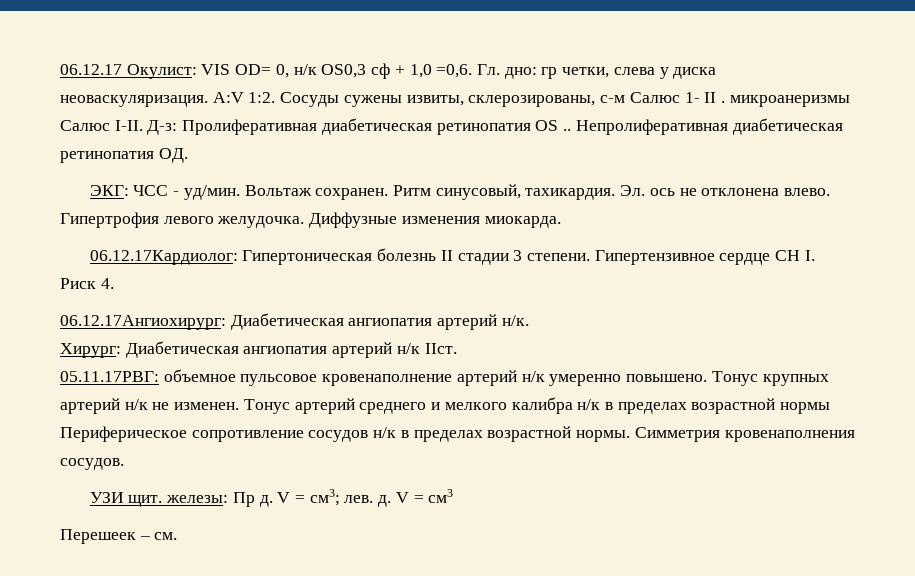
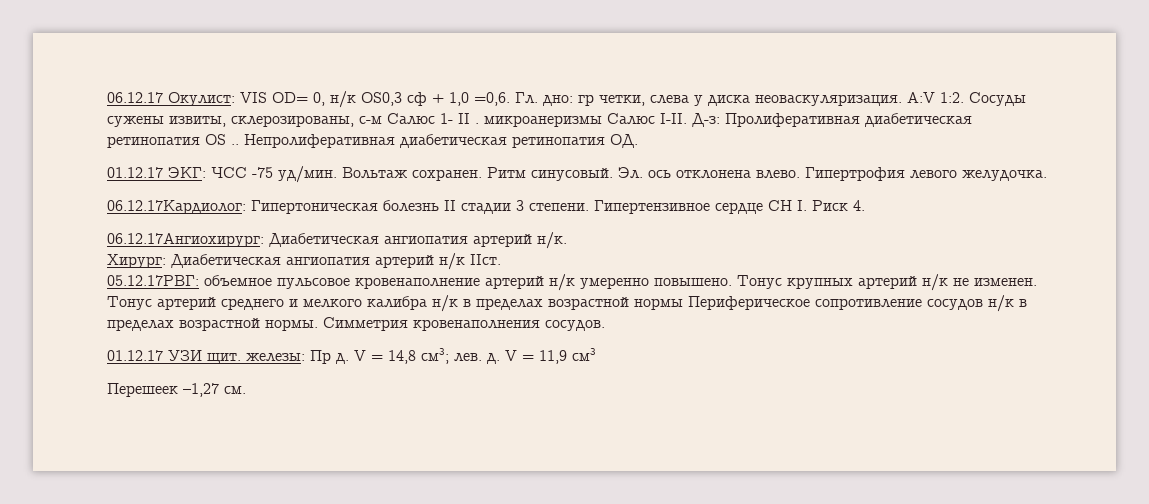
- ЭКГ: ЧСС - уд/мин.
+ 01.12.17 ЭКГ: ЧСС -75 уд/мин.
- Ритм синусовый, тахикардия.
+ Ритм синусовый.
- Эл. ось не отклонена влево.
+ Эл. ось отклонена влево.
- Диффузные изменения миокарда.
- 05.11.17РВГ: объемное пульсовое кровенаполнение артерий н/к умеренно повышено.
+ 05.12.17РВГ: объемное пульсовое кровенаполнение артерий н/к умеренно повышено.
- УЗИ щит. железы: Пр д.
+ 01.12.17 УЗИ щит. железы: Пр д.
- V = см3; лев. д.
+ V = 14,8 см3; лев. д.
- V = см3
+ V = 11,9 см3
- Перешеек – см.
+ Перешеек –1,27 см.

